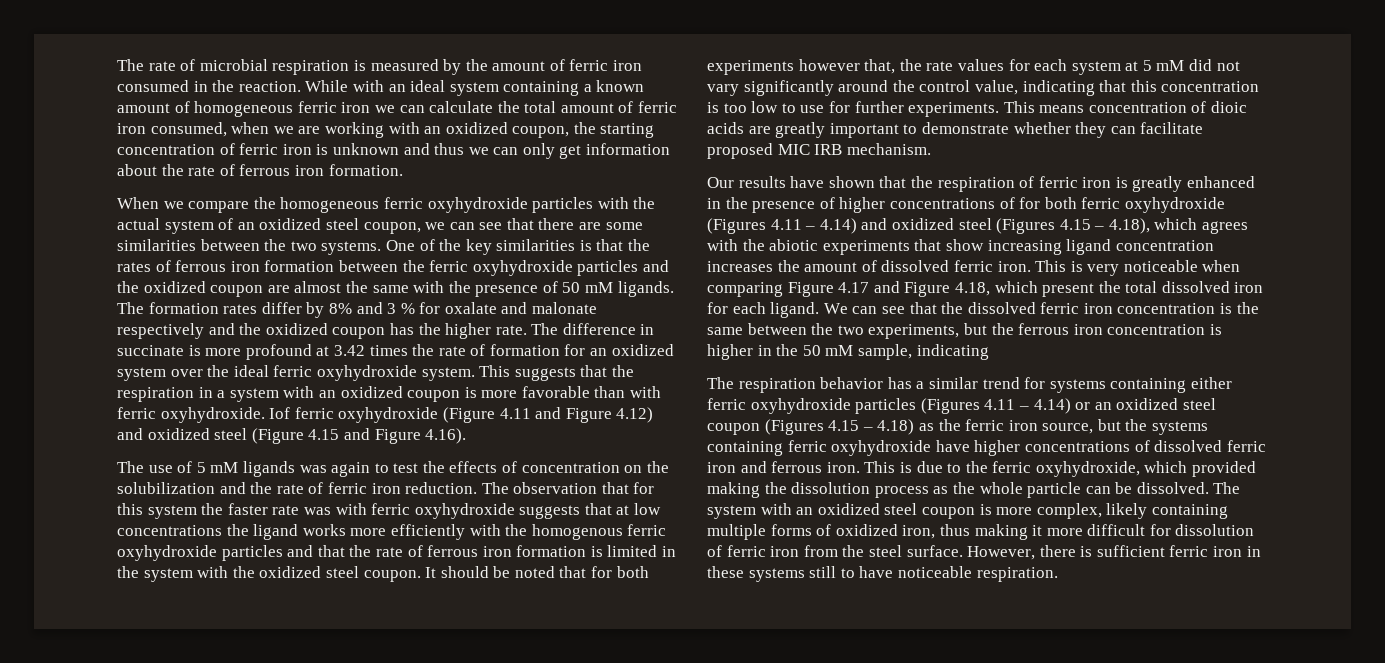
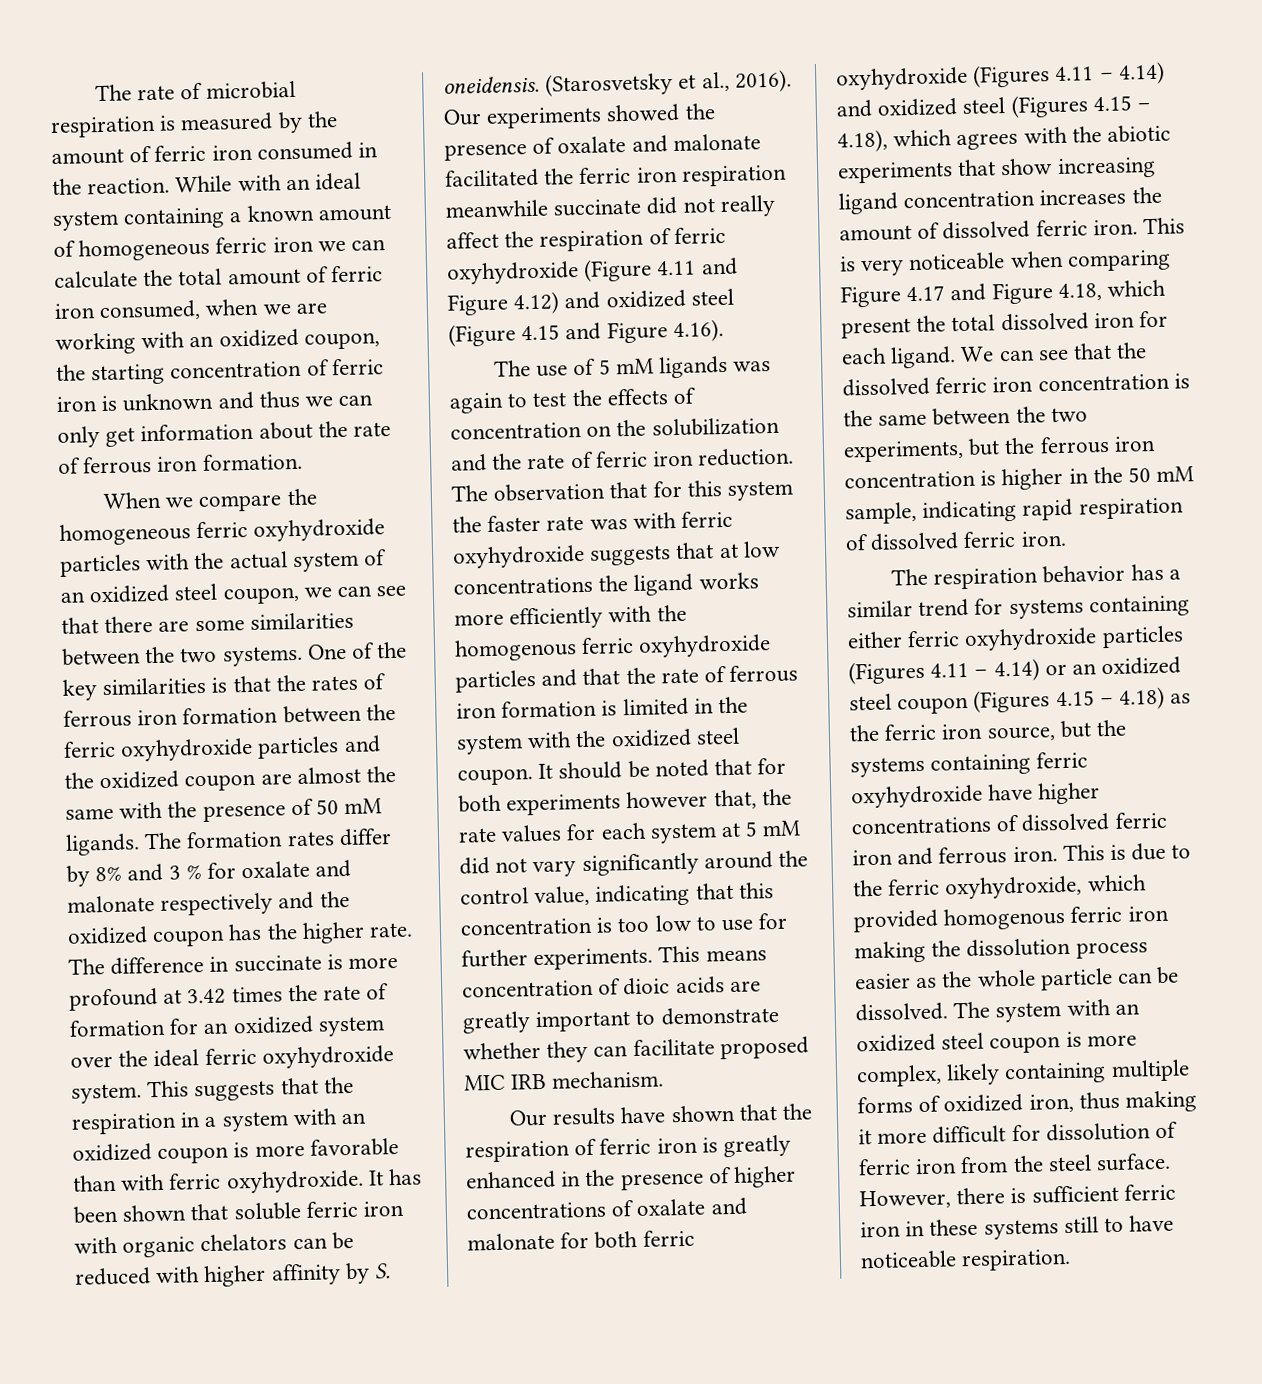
- Iof ferric oxyhydroxide (Figure 4.11 and Figure 4.12) and oxidized steel (Figure 4.15 and Figure 4.16).
+ It has been shown that soluble ferric iron with organic chelators can be reduced with higher affinity by S. oneidensis. (Starosvetsky et al., 2016). Our experiments showed the presence of oxalate and malonate facilitated the ferric iron respiration meanwhile succinate did not really affect the respiration of ferric oxyhydroxide (Figure 4.11 and Figure 4.12) and oxidized steel (Figure 4.15 and Figure 4.16).
- Our results have shown that the respiration of ferric iron is greatly enhanced in the presence of higher concentrations of for both ferric oxyhydroxide (Figures 4.11 – 4.14) and oxidized steel (Figures 4.15 – 4.18), which agrees with the abiotic experiments that show increasing ligand concentration increases the amount of dissolved ferric iron.
+ Our results have shown that the respiration of ferric iron is greatly enhanced in the presence of higher concentrations of oxalate and malonate for both ferric oxyhydroxide (Figures 4.11 – 4.14) and oxidized steel (Figures 4.15 – 4.18), which agrees with the abiotic experiments that show increasing ligand concentration increases the amount of dissolved ferric iron.
- We can see that the dissolved ferric iron concentration is the same between the two experiments, but the ferrous iron concentration is higher in the 50 mM sample, indicating
+ We can see that the dissolved ferric iron concentration is the same between the two experiments, but the ferrous iron concentration is higher in the 50 mM sample, indicating rapid respiration of dissolved ferric iron.
- This is due to the ferric oxyhydroxide, which provided making the dissolution process as the whole particle can be dissolved.
+ This is due to the ferric oxyhydroxide, which provided homogenous ferric iron making the dissolution process easier as the whole particle can be dissolved.

